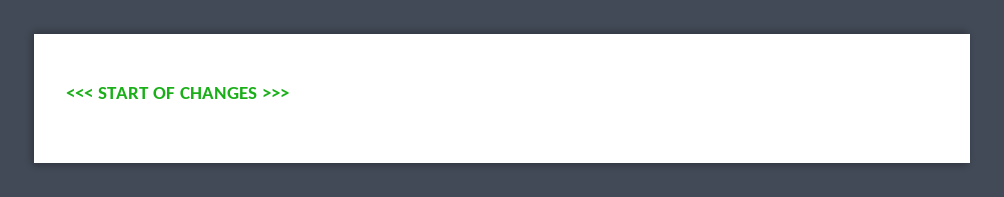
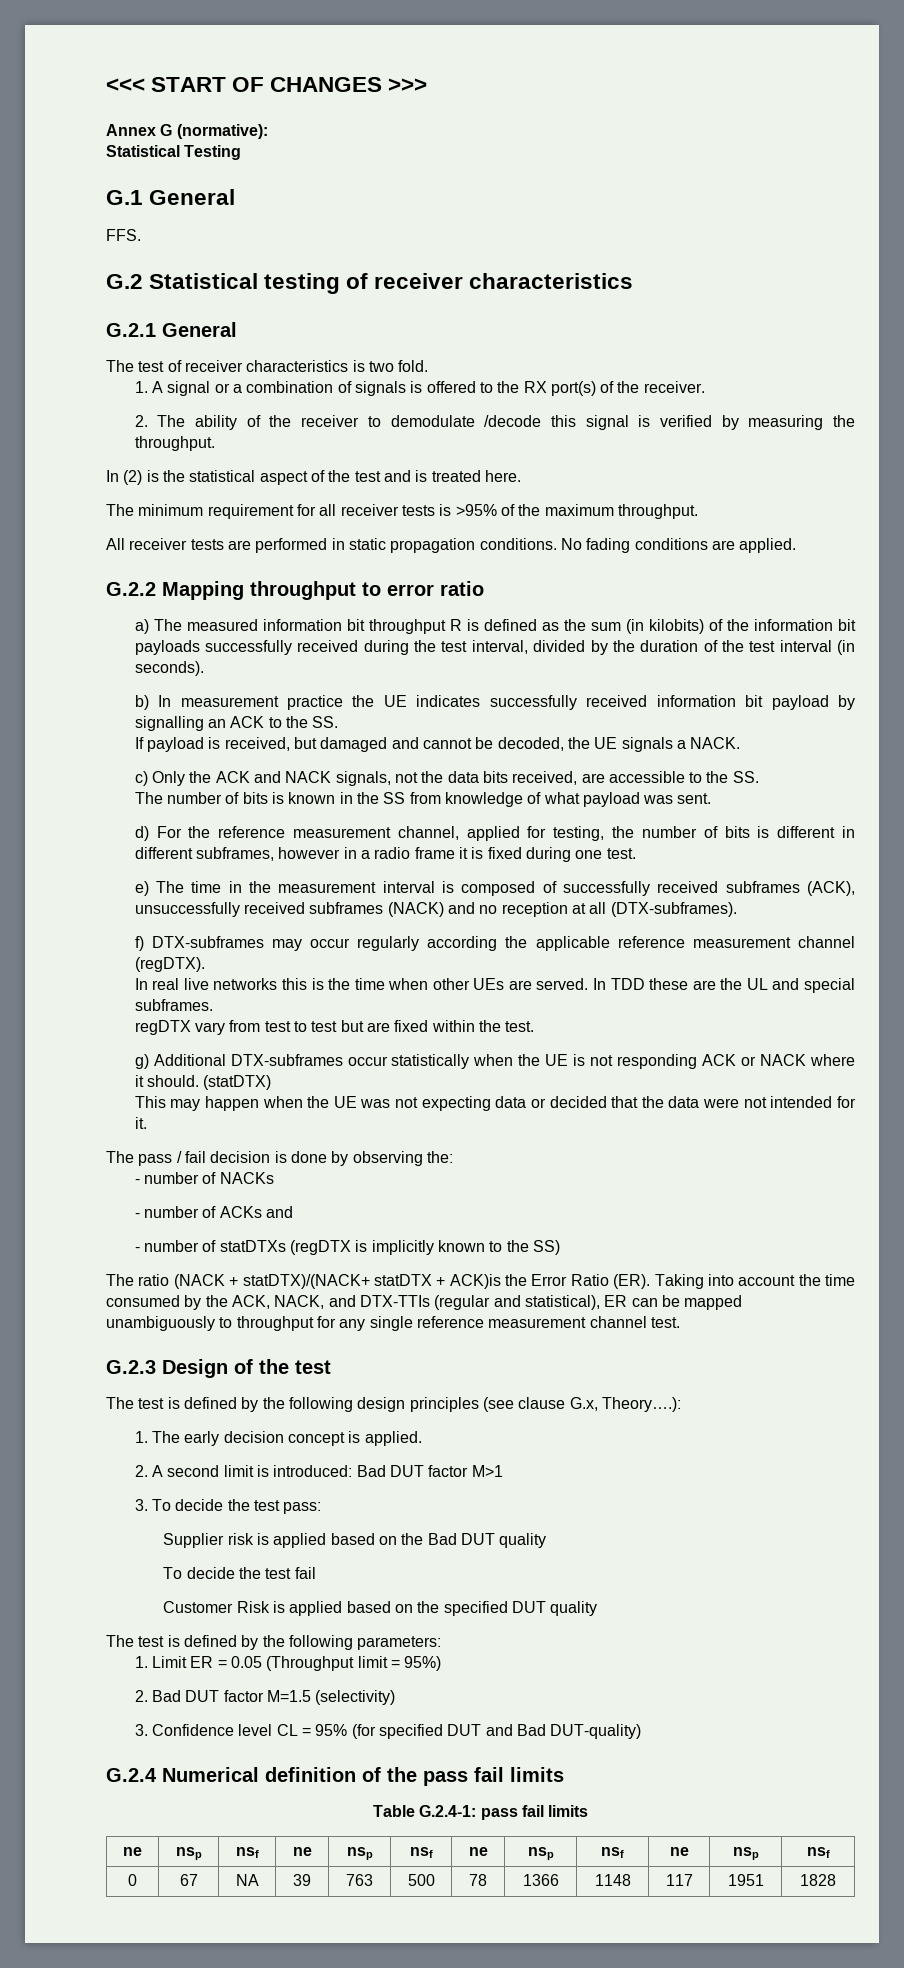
+ Annex G (normative):
+ Statistical Testing
+ G.1 General
+ FFS.
+ G.2 Statistical testing of receiver characteristics
+ G.2.1 General
+ The test of receiver characteristics is two fold.
+ 1. A signal or a combination of signals is offered to the RX port(s) of the receiver.
+ 2. The ability of the receiver to demodulate /decode this signal is verified by measuring the throughput.
+ In (2) is the statistical aspect of the test and is treated here.
+ The minimum requirement for all receiver tests is >95% of the maximum throughput.
+ All receiver tests are performed in static propagation conditions. No fading conditions are applied.
+ G.2.2 Mapping throughput to error ratio
+ a) The measured information bit throughput R is defined as the sum (in kilobits) of the information bit payloads successfully received during the test interval, divided by the duration of the test interval (in seconds).
+ b) In measurement practice the UE indicates successfully received information bit payload by signalling an ACK to the SS.
+ If payload is received, but damaged and cannot be decoded, the UE signals a NACK.
+ c) Only the ACK and NACK signals, not the data bits received, are accessible to the SS.
+ The number of bits is known in the SS from knowledge of what payload was sent.
+ d) For the reference measurement channel, applied for testing, the number of bits is different in different subframes, however in a radio frame it is fixed during one test.
+ e) The time in the measurement interval is composed of successfully received subframes (ACK), unsuccessfully received subframes (NACK) and no reception at all (DTX-subframes).
+ f) DTX-subframes may occur regularly according the applicable reference measurement channel (regDTX).
+ In real live networks this is the time when other UEs are served. In TDD these are the UL and special subframes.
+ regDTX vary from test to test but are fixed within the test.
+ g) Additional DTX-subframes occur statistically when the UE is not responding ACK or NACK where it should. (statDTX)
+ This may happen when the UE was not expecting data or decided that the data were not intended for it.
+ The pass / fail decision is done by observing the:
+ - number of NACKs
+ - number of ACKs and
+ - number of statDTXs (regDTX is implicitly known to the SS)
+ The ratio (NACK + statDTX)/(NACK+ statDTX + ACK)is the Error Ratio (ER). Taking into account the time consumed by the ACK, NACK, and DTX-TTIs (regular and statistical), ER can be mapped unambiguously to throughput for any single reference measurement channel test.
+ G.2.3 Design of the test
+ The test is defined by the following design principles (see clause G.x, Theory….):
+ 1. The early decision concept is applied.
+ 2. A second limit is introduced: Bad DUT factor M>1
+ 3. To decide the test pass:
+ Supplier risk is applied based on the Bad DUT quality
+ To decide the test fail
+ Customer Risk is applied based on the specified DUT quality
+ The test is defined by the following parameters:
+ 1. Limit ER = 0.05 (Throughput limit = 95%)
+ 2. Bad DUT factor M=1.5 (selectivity)
+ 3. Confidence level CL = 95% (for specified DUT and Bad DUT-quality)
+ G.2.4 Numerical definition of the pass fail limits
+ Table G.2.4-1: pass fail limits
+ ne | nsp | nsf | ne | nsp | nsf | ne | nsp | nsf | ne | nsp | nsf
+ 0 | 67 | NA | 39 | 763 | 500 | 78 | 1366 | 1148 | 117 | 1951 | 1828

